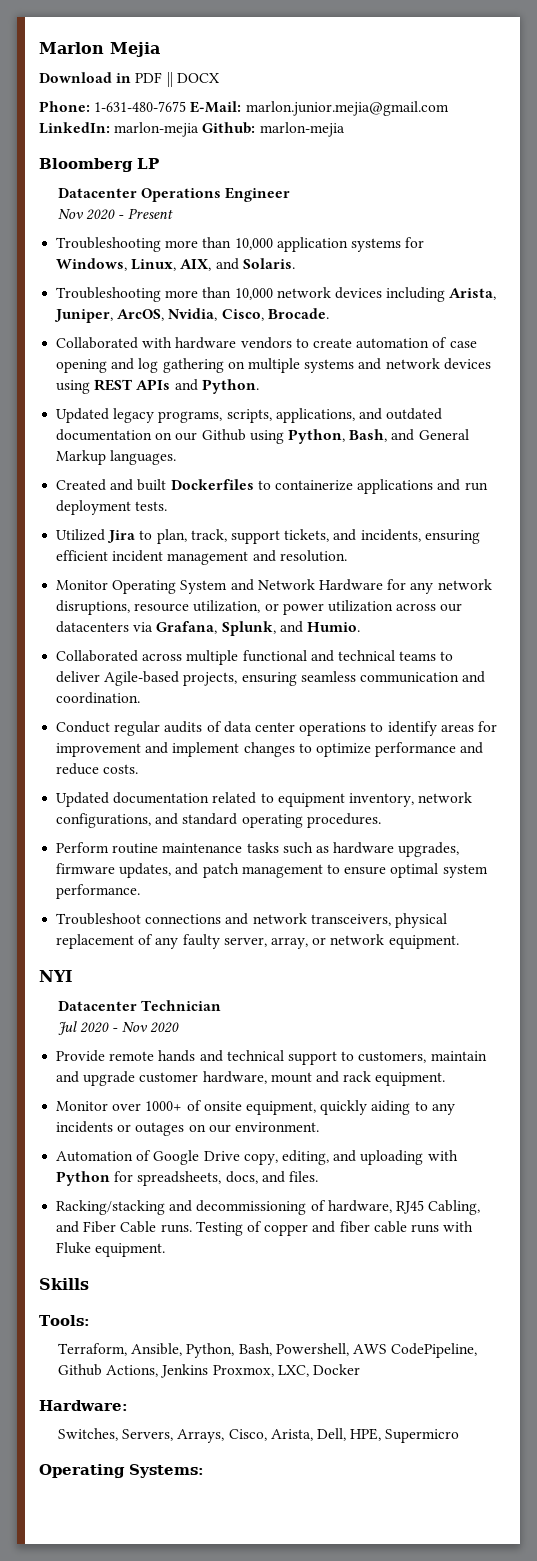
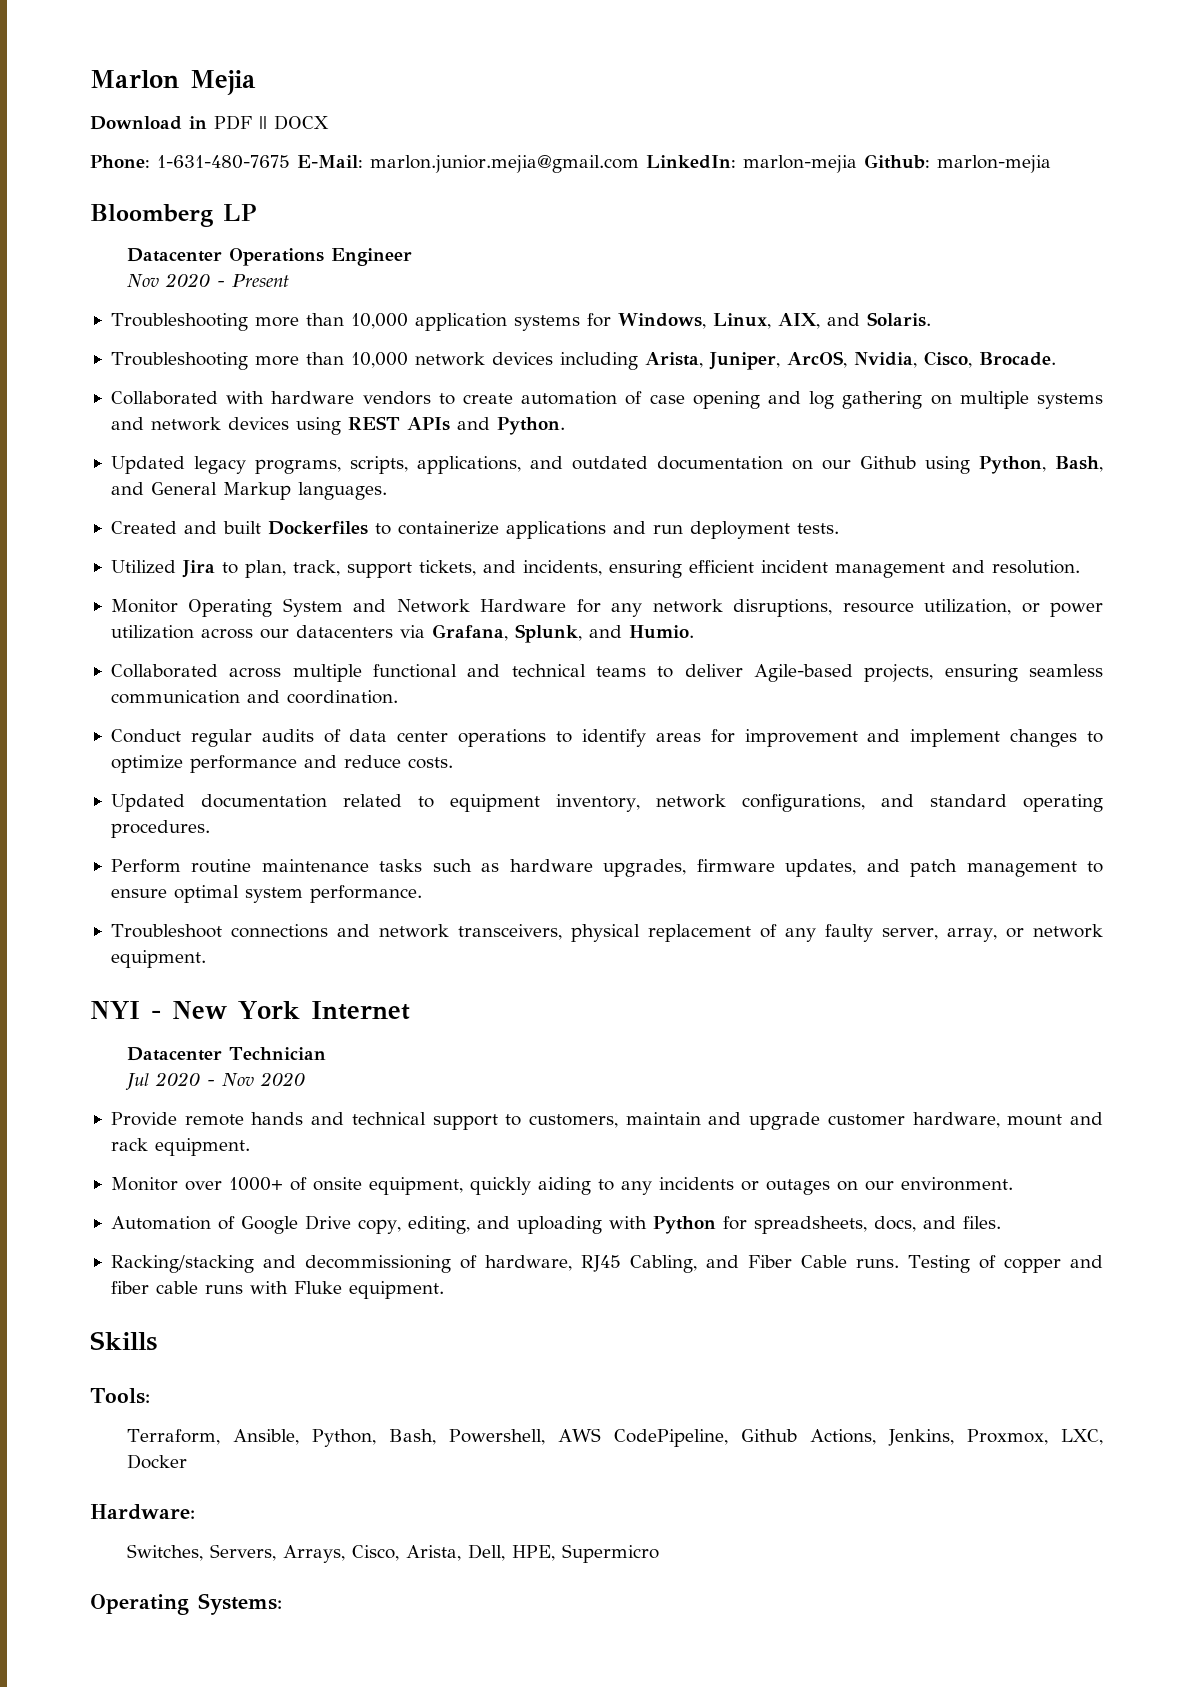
- NYI
+ NYI - New York Internet
- Terraform, Ansible, Python, Bash, Powershell, AWS CodePipeline, Github Actions, Jenkins Proxmox, LXC, Docker
+ Terraform, Ansible, Python, Bash, Powershell, AWS CodePipeline, Github Actions, Jenkins, Proxmox, LXC, Docker

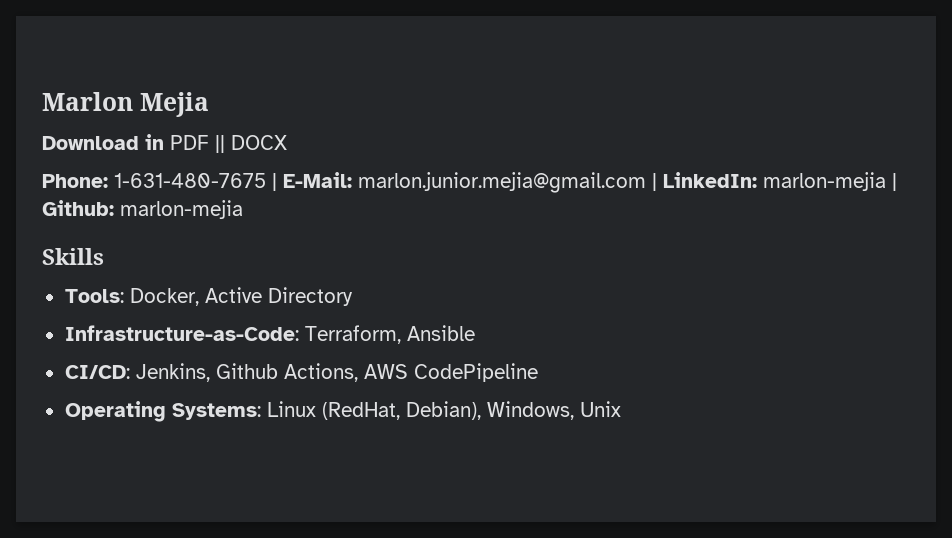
- Phone: 1-631-480-7675 E-Mail: marlon.junior.mejia@gmail.com LinkedIn: marlon-mejia Github: marlon-mejia
+ Phone: 1-631-480-7675 | E-Mail: marlon.junior.mejia@gmail.com | LinkedIn: marlon-mejia | Github: marlon-mejia
- Bloomberg LP
- Datacenter Operations Engineer
- Nov 2020 - Present
- Troubleshooting more than 10,000 application systems for Windows, Linux, AIX, and Solaris.
- Troubleshooting more than 10,000 network devices including Arista, Juniper, ArcOS, Nvidia, Cisco, Brocade.
- Collaborated with hardware vendors to create automation of case opening and log gathering on multiple systems and network devices using REST APIs and Python.
- Updated legacy programs, scripts, applications, and outdated documentation on our Github using Python, Bash, and General Markup languages.
- Created and built Dockerfiles to containerize applications and run deployment tests.
- Utilized Jira to plan, track, support tickets, and incidents, ensuring efficient incident management and resolution.
- Monitor Operating System and Network Hardware for any network disruptions, resource utilization, or power utilization across our datacenters via Grafana, Splunk, and Humio.
- Collaborated across multiple functional and technical teams to deliver Agile-based projects, ensuring seamless communication and coordination.
- Conduct regular audits of data center operations to identify areas for improvement and implement changes to optimize performance and reduce costs.
- Updated documentation related to equipment inventory, network configurations, and standard operating procedures.
- Perform routine maintenance tasks such as hardware upgrades, firmware updates, and patch management to ensure optimal system performance.
- Troubleshoot connections and network transceivers, physical replacement of any faulty server, array, or network equipment.
- NYI - New York Internet
- Datacenter Technician
- Jul 2020 - Nov 2020
- Provide remote hands and technical support to customers, maintain and upgrade customer hardware, mount and rack equipment.
- Monitor over 1000+ of onsite equipment, quickly aiding to any incidents or outages on our environment.
- Automation of Google Drive copy, editing, and uploading with Python for spreadsheets, docs, and files.
- Racking/stacking and decommissioning of hardware, RJ45 Cabling, and Fiber Cable runs. Testing of copper and fiber cable runs with Fluke equipment.
  Skills
- Tools:
- Terraform, Ansible, Python, Bash, Powershell, AWS CodePipeline, Github Actions, Jenkins, Proxmox, LXC, Docker
- Hardware:
- Switches, Servers, Arrays, Cisco, Arista, Dell, HPE, Supermicro
- Operating Systems:
+ Tools: Docker, Active Directory
+ Infrastructure-as-Code: Terraform, Ansible
+ CI/CD: Jenkins, Github Actions, AWS CodePipeline
+ Operating Systems: Linux (RedHat, Debian), Windows, Unix

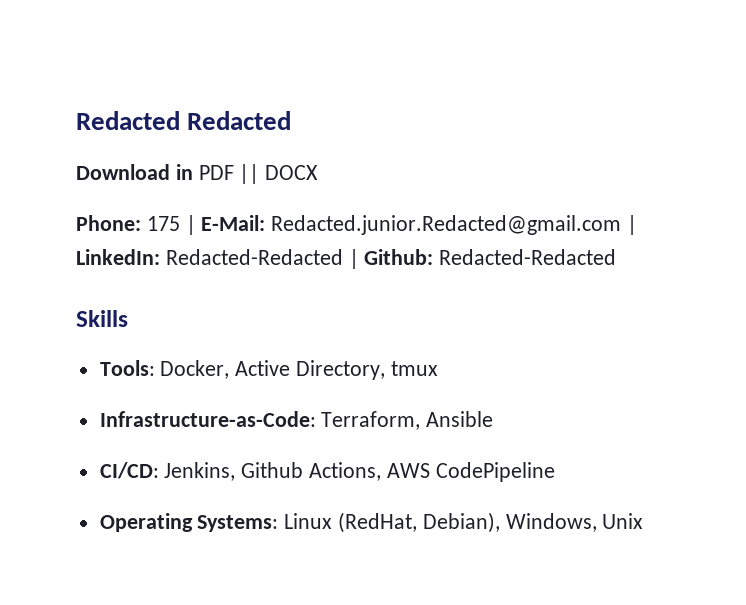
- Marlon Mejia
+ Redacted Redacted
- Phone: 1-631-480-7675 | E-Mail: marlon.junior.mejia@gmail.com | LinkedIn: marlon-mejia | Github: marlon-mejia
+ Phone: 175 | E-Mail: Redacted.junior.Redacted@gmail.com | LinkedIn: Redacted-Redacted | Github: Redacted-Redacted
- Tools: Docker, Active Directory
+ Tools: Docker, Active Directory, tmux

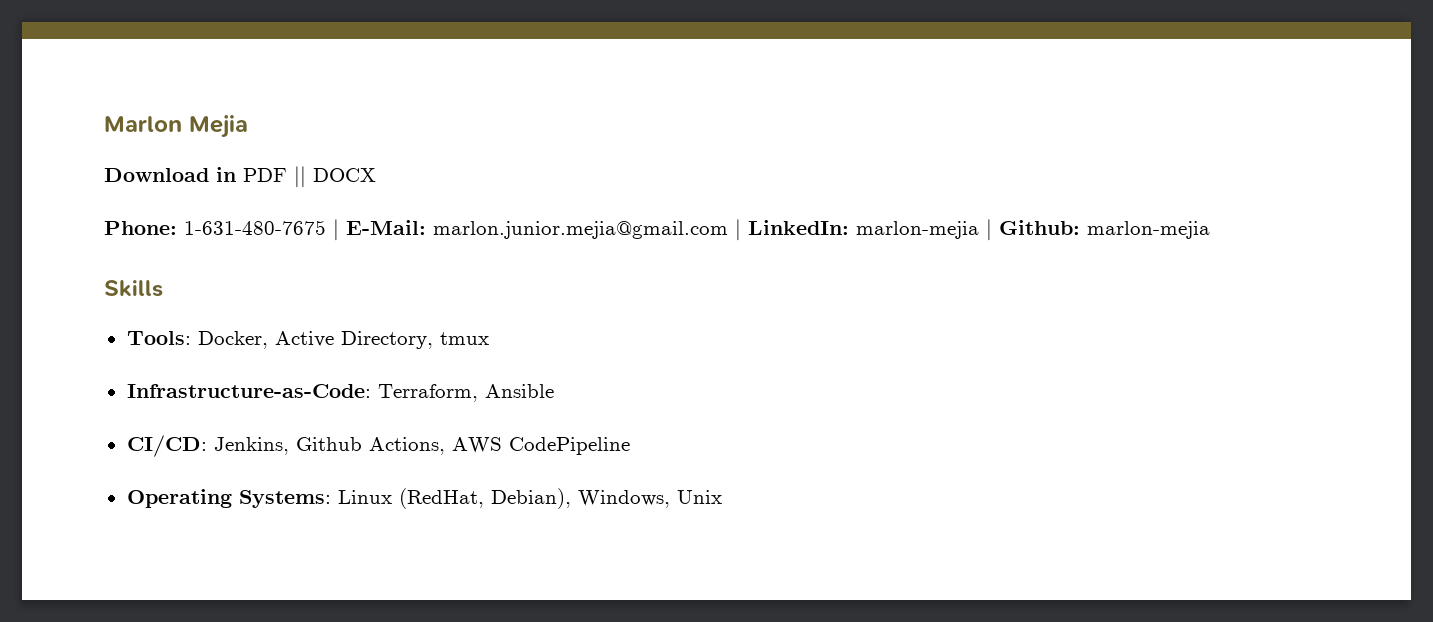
- Redacted Redacted
+ Marlon Mejia
- Phone: 175 | E-Mail: Redacted.junior.Redacted@gmail.com | LinkedIn: Redacted-Redacted | Github: Redacted-Redacted
+ Phone: 1-631-480-7675 | E-Mail: marlon.junior.mejia@gmail.com | LinkedIn: marlon-mejia | Github: marlon-mejia

